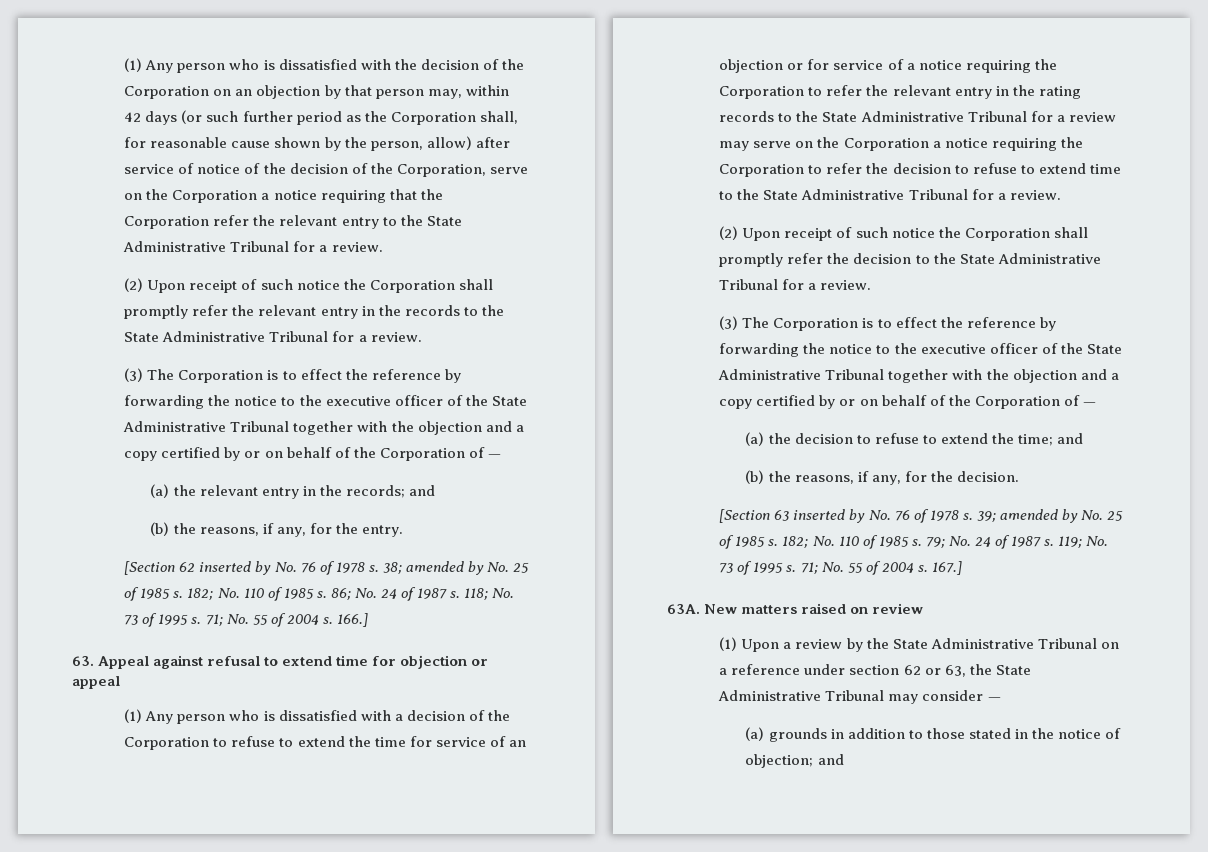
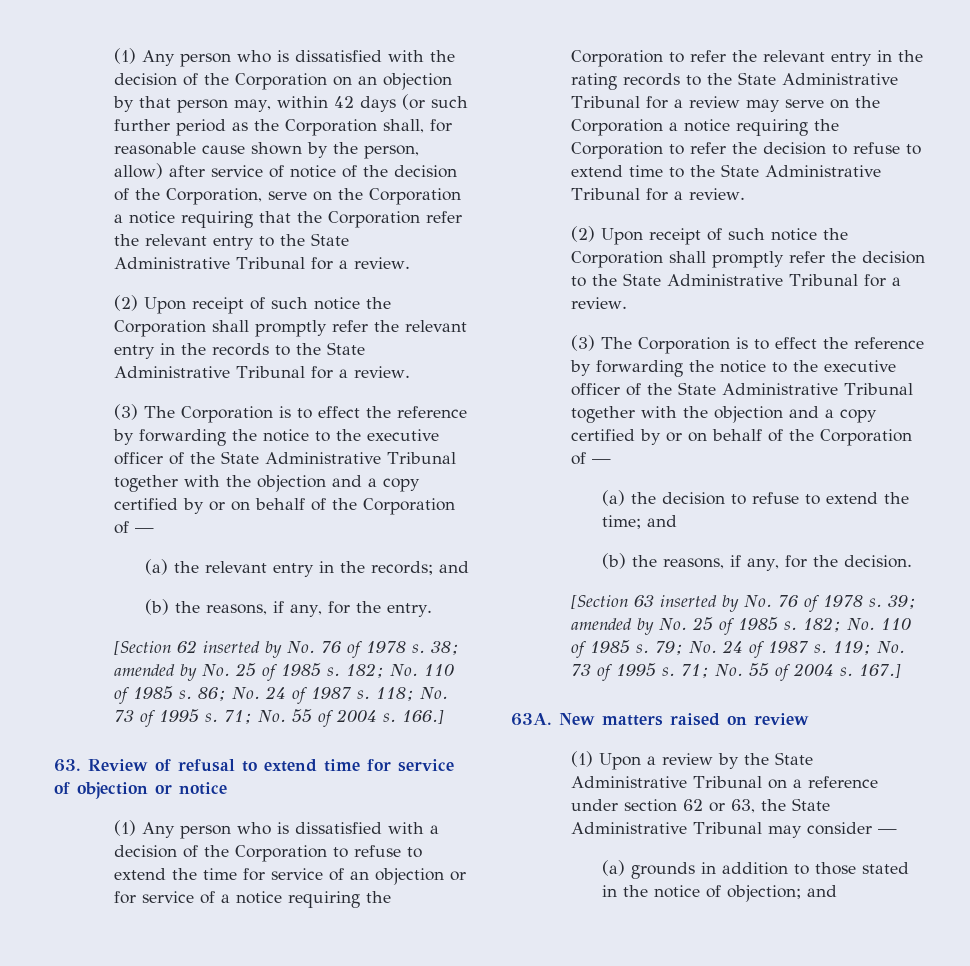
- 63. Appeal against refusal to extend time for objection or appeal
+ 63. Review of refusal to extend time for service of objection or notice

